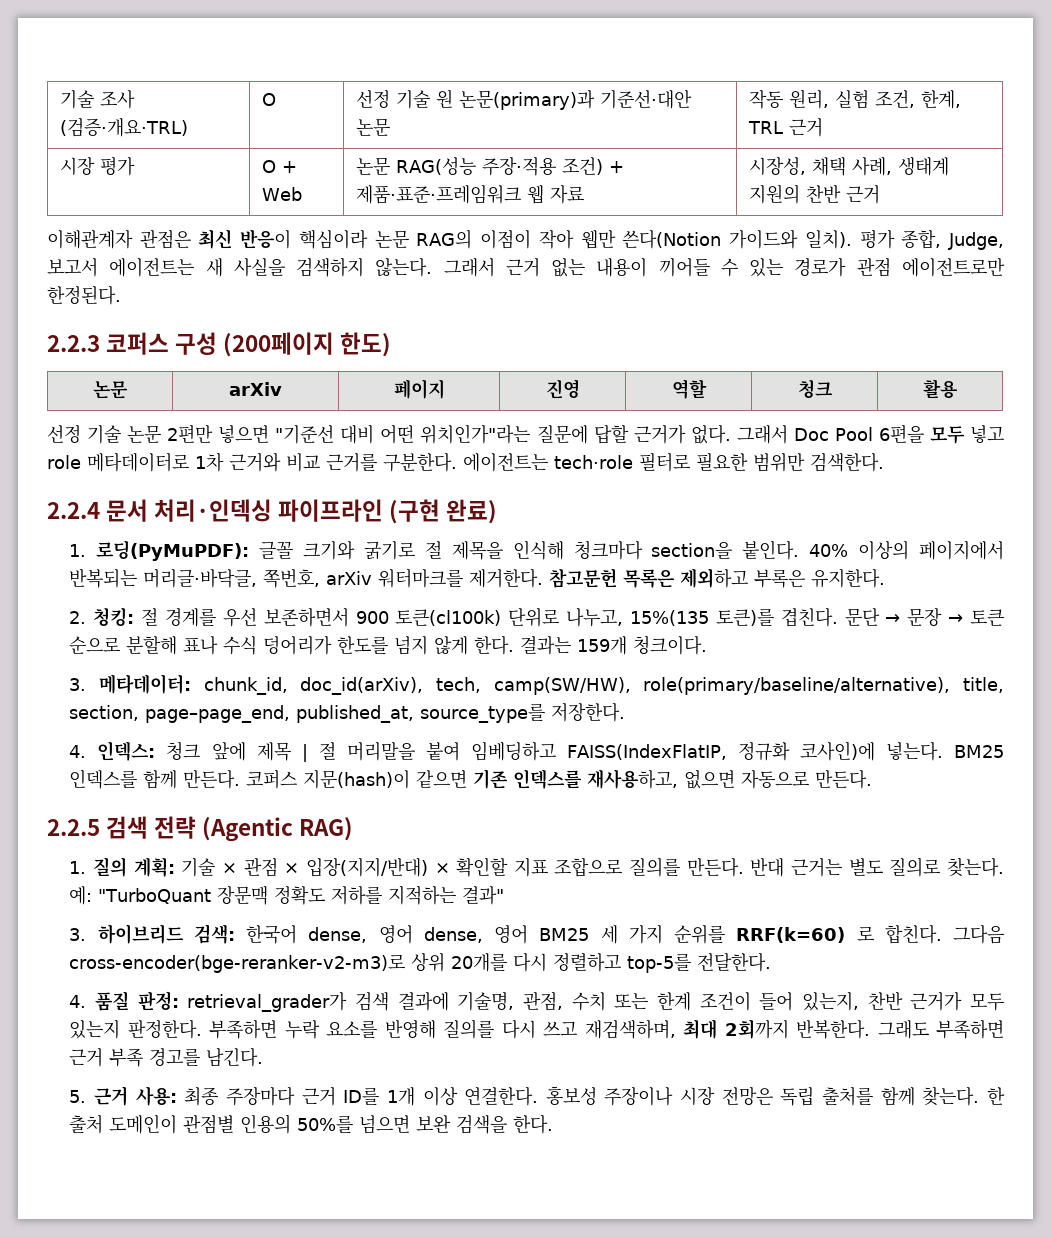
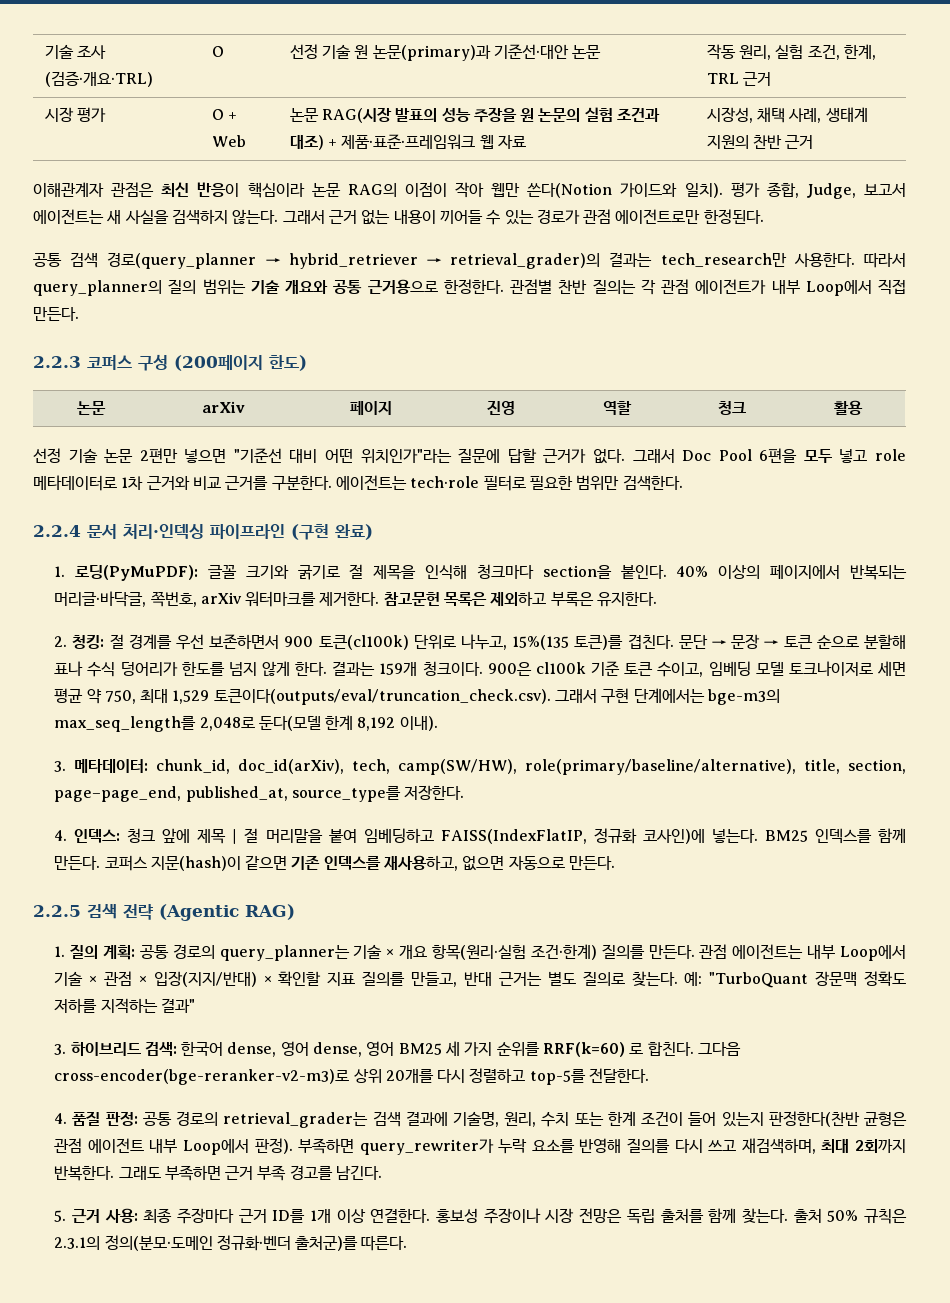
- 시장 평가 | O + Web | 논문 RAG(성능 주장·적용 조건) + 제품·표준·프레임워크 웹 자료 | 시장성, 채택 사례, 생태계 지원의 찬반 근거
+ 시장 평가 | O + Web | 논문 RAG(시장 발표의 성능 주장을 원 논문의 실험 조건과 대조) + 제품·표준·프레임워크 웹 자료 | 시장성, 채택 사례, 생태계 지원의 찬반 근거
+ 공통 검색 경로(query_planner → hybrid_retriever → retrieval_grader)의 결과는 tech_research만 사용한다. 따라서 query_planner의 질의 범위는 기술 개요와 공통 근거용으로 한정한다. 관점별 찬반 질의는 각 관점 에이전트가 내부 Loop에서 직접 만든다.
+ 900은 cl100k 기준 토큰 수이고, 임베딩 모델 토크나이저로 세면 평균 약 750, 최대 1,529 토큰이다(outputs/eval/truncation_check.csv). 그래서 구현 단계에서는 bge-m3의 max_seq_length를 2,048로 둔다(모델 한계 8,192 이내).
- 1. 질의 계획: 기술 × 관점 × 입장(지지/반대) × 확인할 지표 조합으로 질의를 만든다. 반대 근거는 별도 질의로 찾는다.
+ 1. 질의 계획: 공통 경로의 query_planner는 기술 × 개요 항목(원리·실험 조건·한계) 질의를 만든다. 관점 에이전트는 내부 Loop에서 기술 × 관점 × 입장(지지/반대) × 확인할 지표 질의를 만들고, 반대 근거는 별도 질의로 찾는다.
- 4. 품질 판정: retrieval_grader가 검색 결과에 기술명, 관점, 수치 또는 한계 조건이 들어 있는지, 찬반 근거가 모두 있는지 판정한다. 부족하면 누락 요소를 반영해 질의를 다시 쓰고 재검색하며, 최대 2회까지 반복한다.
+ 4. 품질 판정: 공통 경로의 retrieval_grader는 검색 결과에 기술명, 원리, 수치 또는 한계 조건이 들어 있는지 판정한다(찬반 균형은 관점 에이전트 내부 Loop에서 판정). 부족하면 query_rewriter가 누락 요소를 반영해 질의를 다시 쓰고 재검색하며, 최대 2회까지 반복한다.
- 한 출처 도메인이 관점별 인용의 50%를 넘으면 보완 검색을 한다.
+ 출처 50% 규칙은 2.3.1의 정의(분모·도메인 정규화·벤더 출처군)를 따른다.

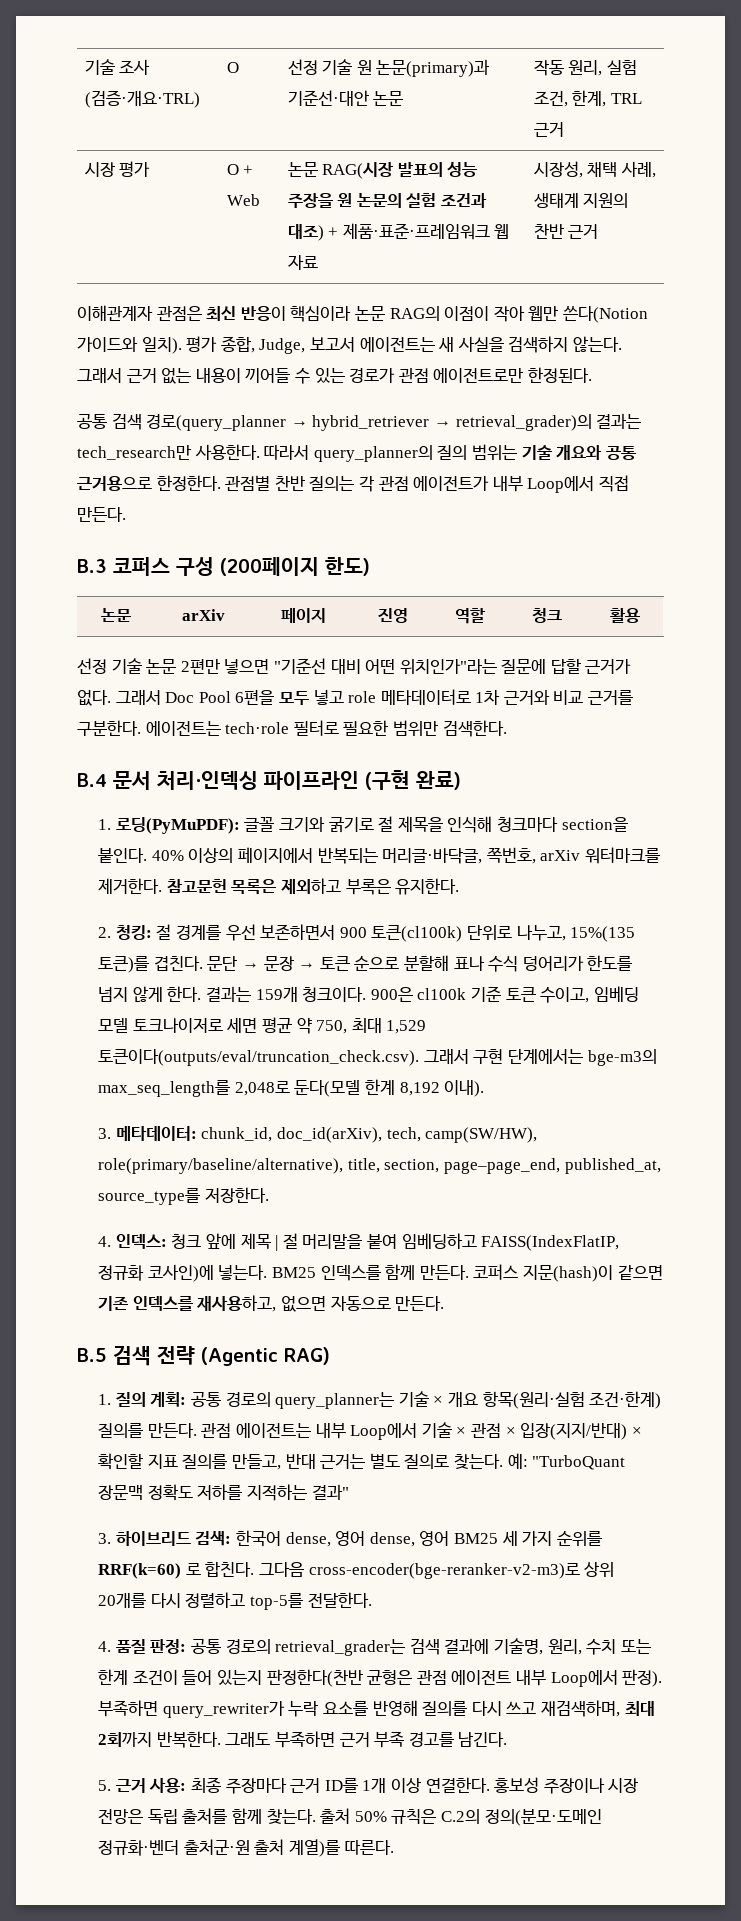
- 2.2.3 코퍼스 구성 (200페이지 한도)
+ B.3 코퍼스 구성 (200페이지 한도)
- 2.2.4 문서 처리·인덱싱 파이프라인 (구현 완료)
+ B.4 문서 처리·인덱싱 파이프라인 (구현 완료)
- 2.2.5 검색 전략 (Agentic RAG)
+ B.5 검색 전략 (Agentic RAG)
- 출처 50% 규칙은 2.3.1의 정의(분모·도메인 정규화·벤더 출처군)를 따른다.
+ 출처 50% 규칙은 C.2의 정의(분모·도메인 정규화·벤더 출처군·원 출처 계열)를 따른다.

